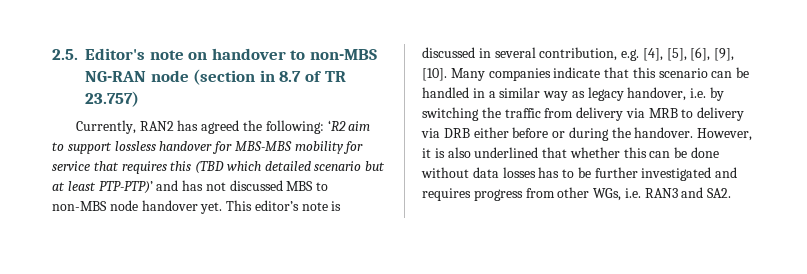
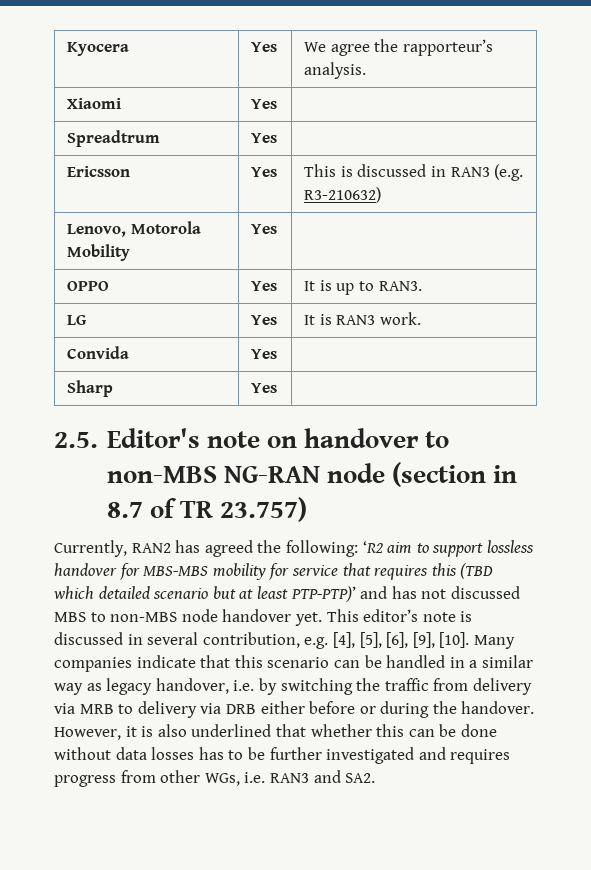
+ Kyocera | Yes | We agree the rapporteur’s analysis.
+ Xiaomi | Yes |
+ Spreadtrum | Yes |
+ Ericsson | Yes | This is discussed in RAN3 (e.g. R3-210632)
+ Lenovo, Motorola Mobility | Yes |
+ OPPO | Yes | It is up to RAN3.
+ LG | Yes | It is RAN3 work.
+ Convida | Yes |
+ Sharp | Yes |

